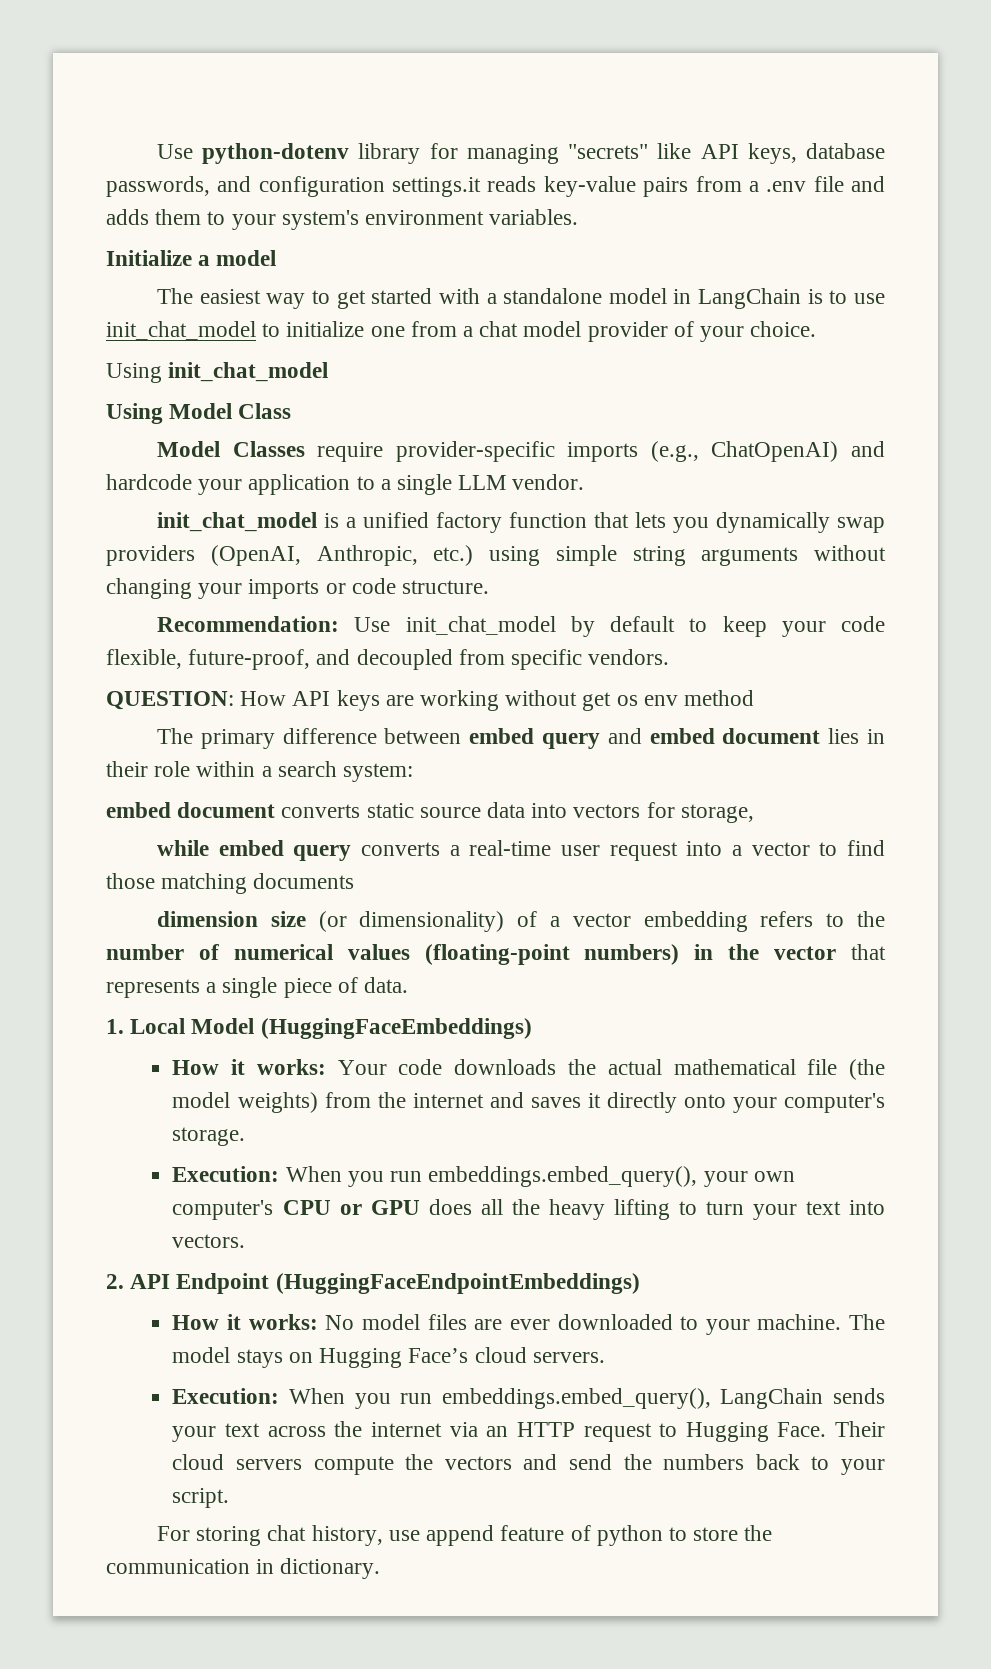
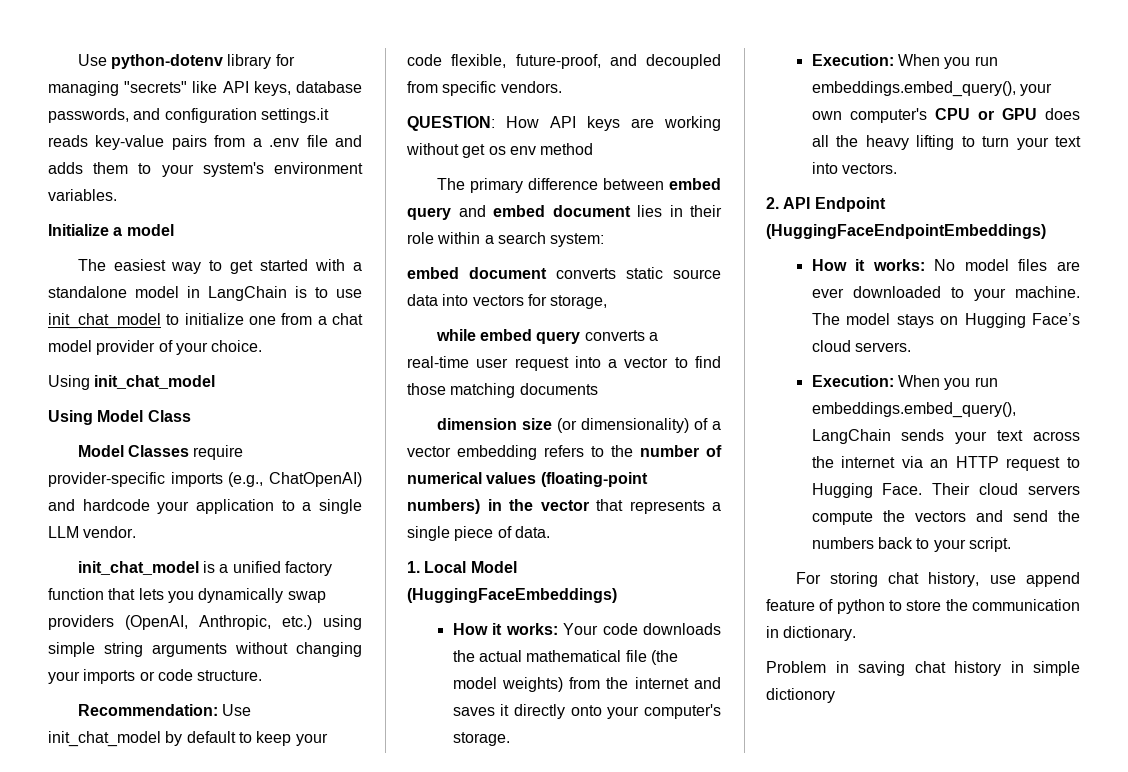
+ Problem in saving chat history in simple dictionory

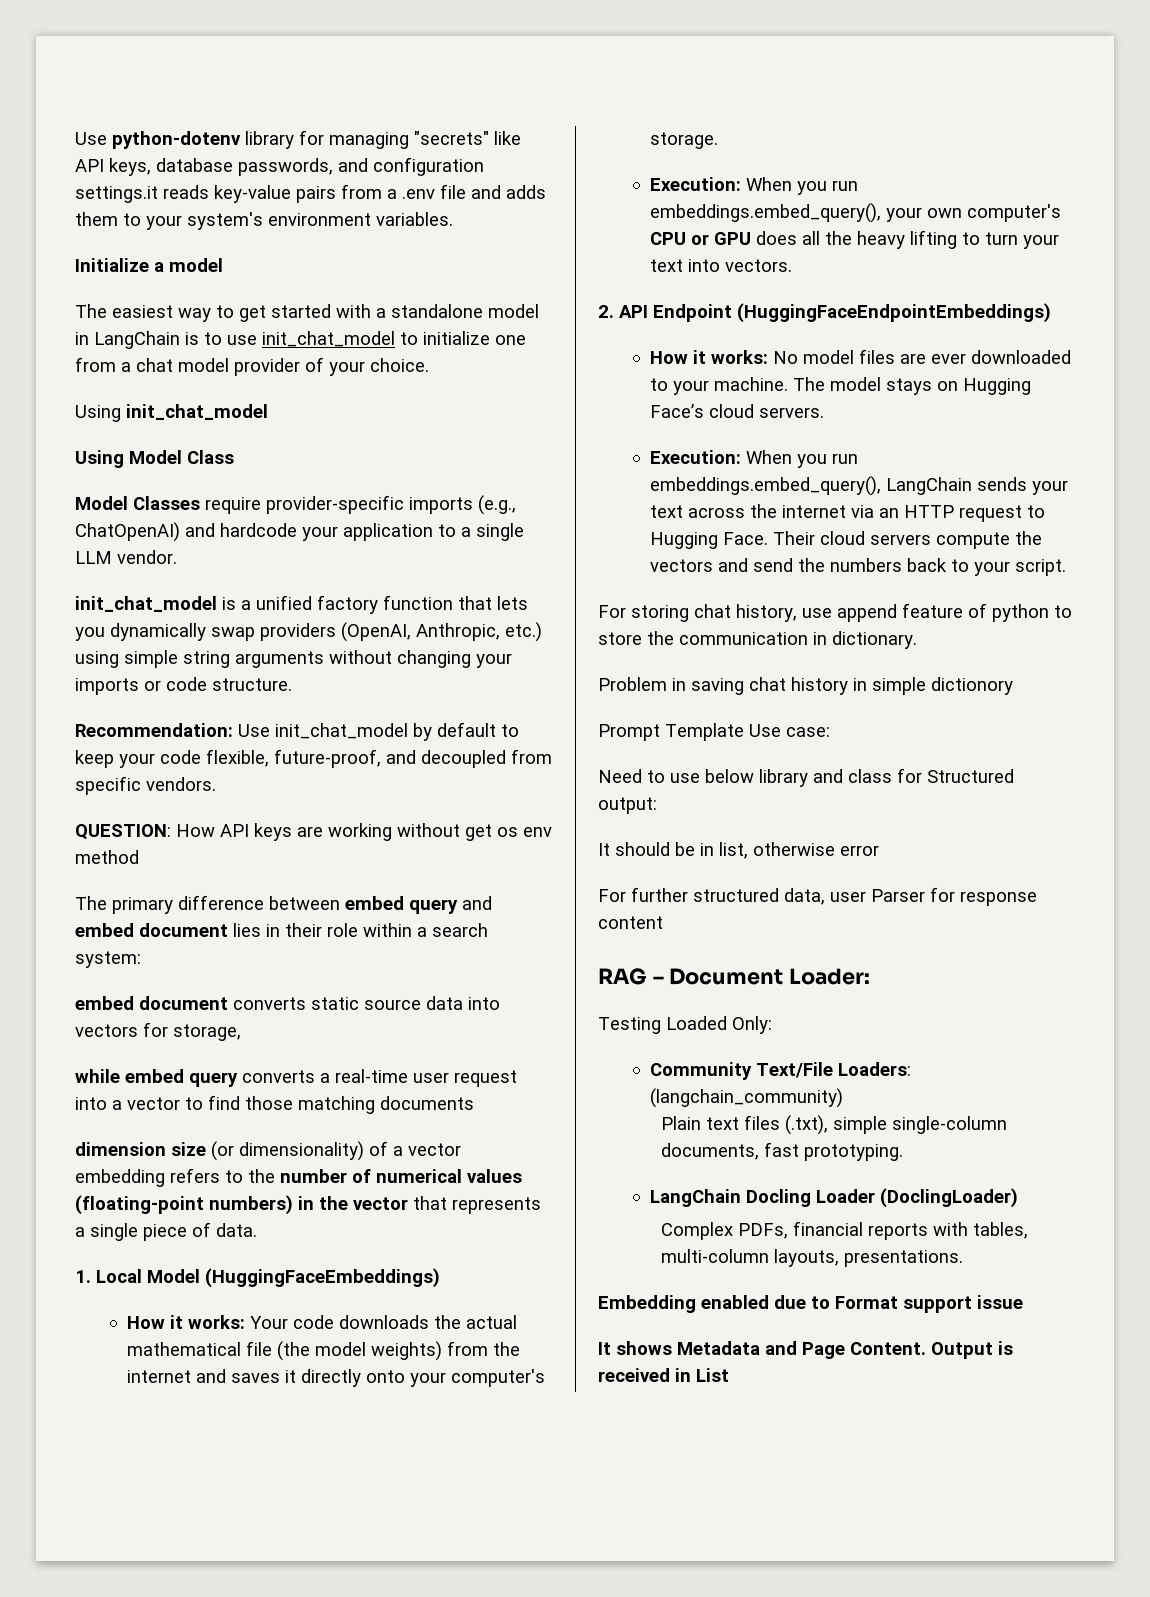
+ Prompt Template Use case:
+ Need to use below library and class for Structured output:
+ It should be in list, otherwise error
+ For further structured data, user Parser for response content
+ RAG – Document Loader:
+ Testing Loaded Only:
+ Community Text/File Loaders: (langchain_community)
+ Plain text files (.txt), simple single-column documents, fast prototyping.
+ LangChain Docling Loader (DoclingLoader)
+ Complex PDFs, financial reports with tables, multi-column layouts, presentations.
+ Embedding enabled due to Format support issue
+ It shows Metadata and Page Content. Output is received in List

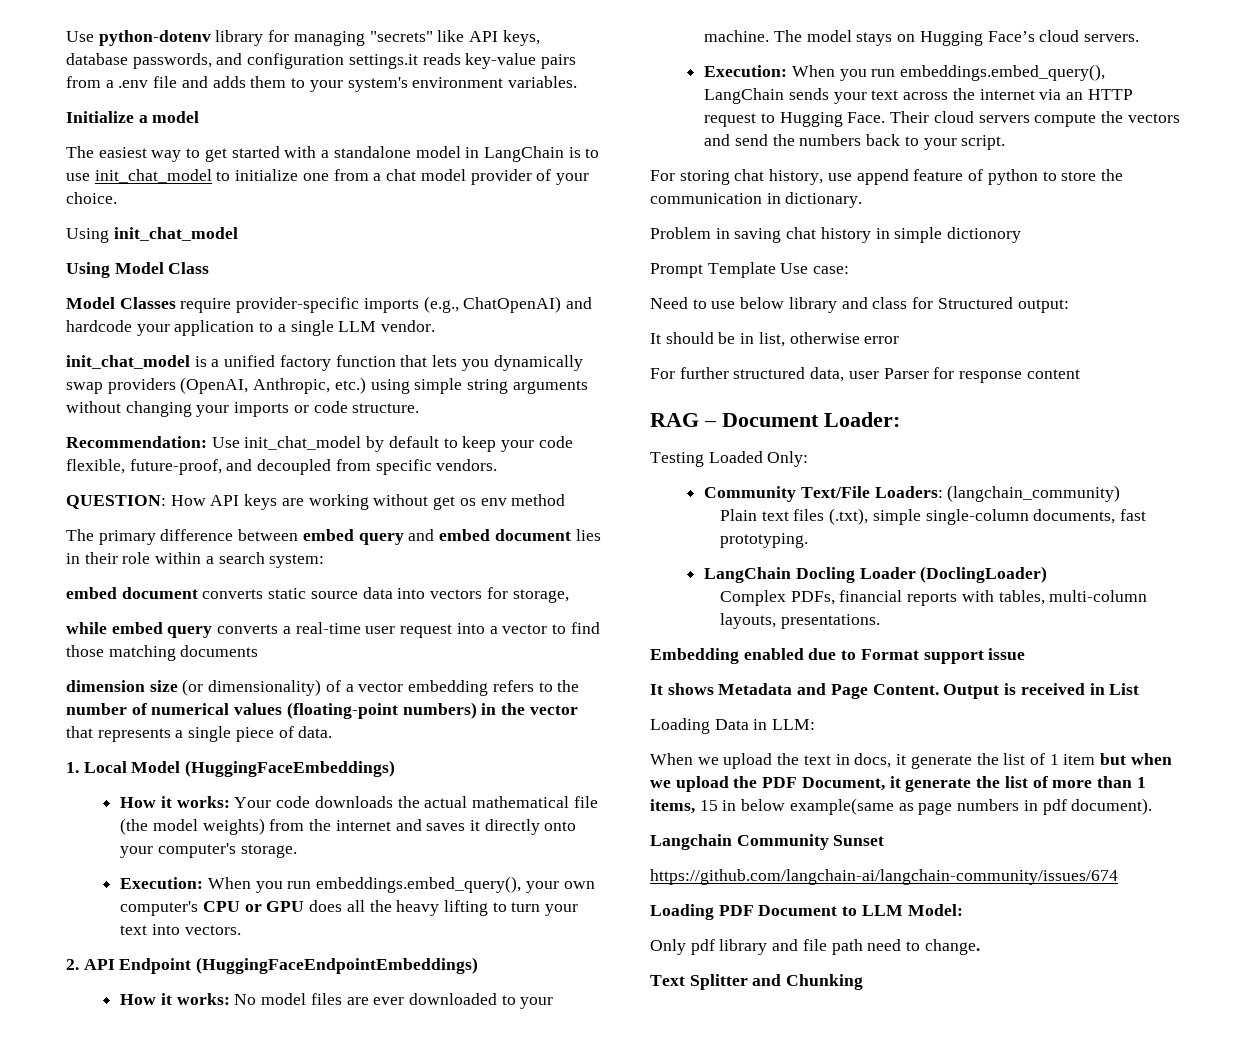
+ Loading Data in LLM:
+ When we upload the text in docs, it generate the list of 1 item but when we upload the PDF Document, it generate the list of more than 1 items, 15 in below example(same as page numbers in pdf document).
+ Langchain Community Sunset
+ https://github.com/langchain-ai/langchain-community/issues/674
+ Loading PDF Document to LLM Model:
+ Only pdf library and file path need to change.
+ Text Splitter and Chunking

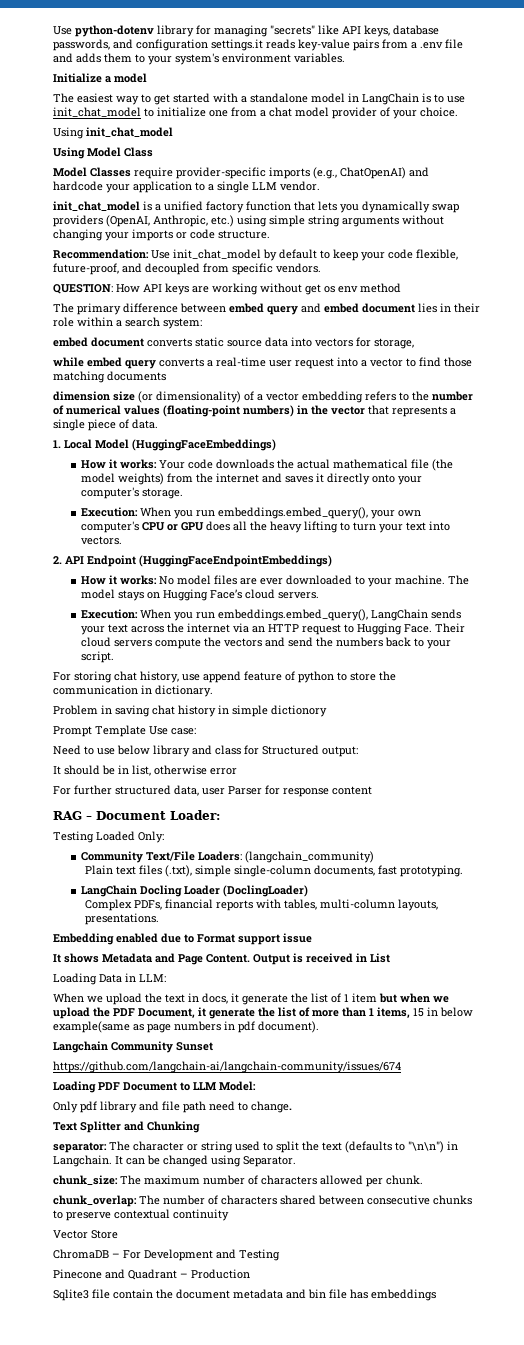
+ separator: The character or string used to split the text (defaults to "\n\n") in Langchain. It can be changed using Separator.
+ chunk_size: The maximum number of characters allowed per chunk.
+ chunk_overlap: The number of characters shared between consecutive chunks to preserve contextual continuity
+ Vector Store
+ ChromaDB – For Development and Testing
+ Pinecone and Quadrant – Production
+ Sqlite3 file contain the document metadata and bin file has embeddings

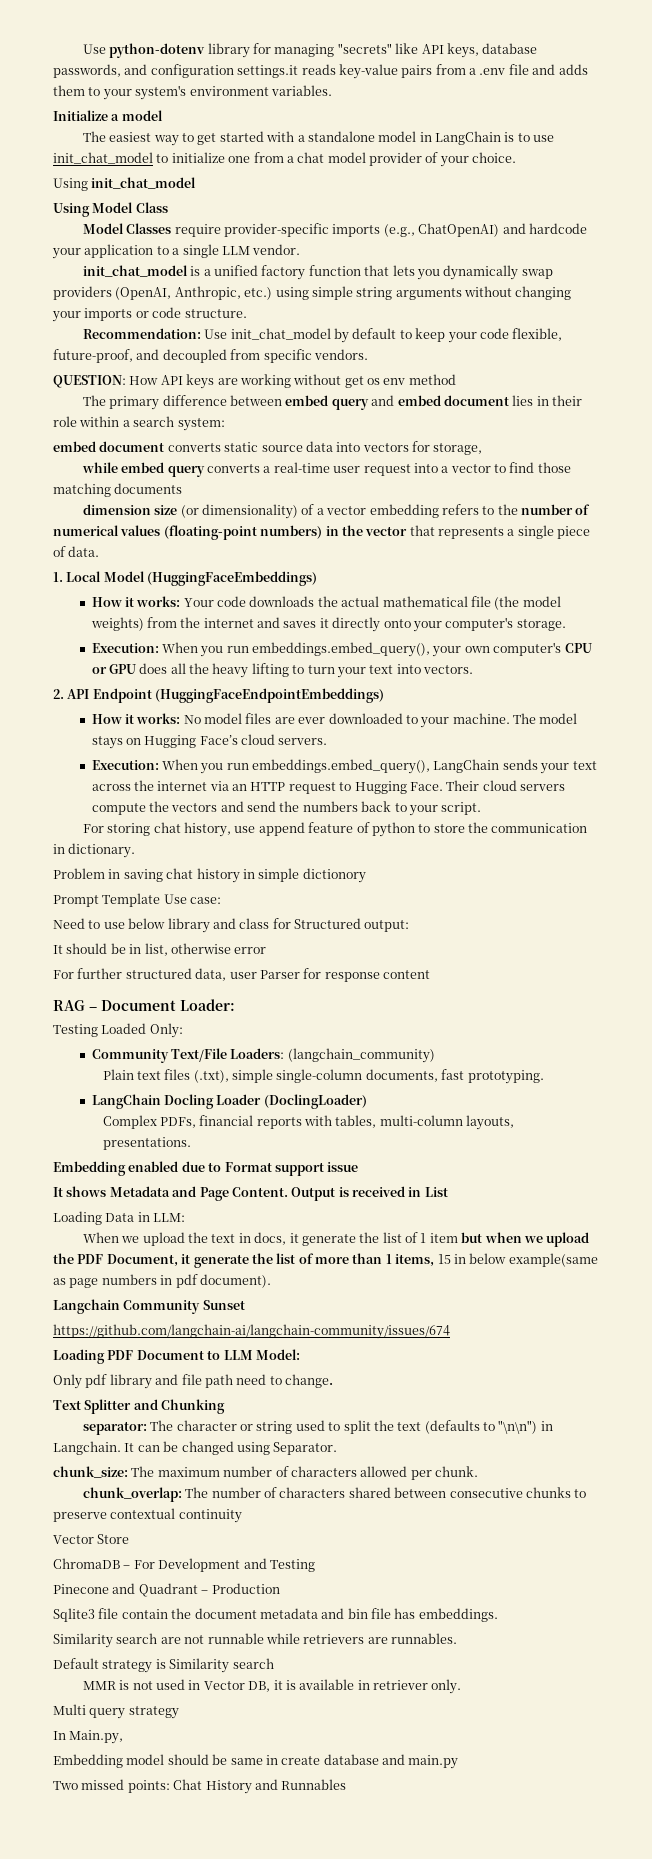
- Sqlite3 file contain the document metadata and bin file has embeddings
+ Sqlite3 file contain the document metadata and bin file has embeddings.
+ Similarity search are not runnable while retrievers are runnables.
+ Default strategy is Similarity search
+ MMR is not used in Vector DB, it is available in retriever only.
+ Multi query strategy
+ In Main.py,
+ Embedding model should be same in create database and main.py
+ Two missed points: Chat History and Runnables

